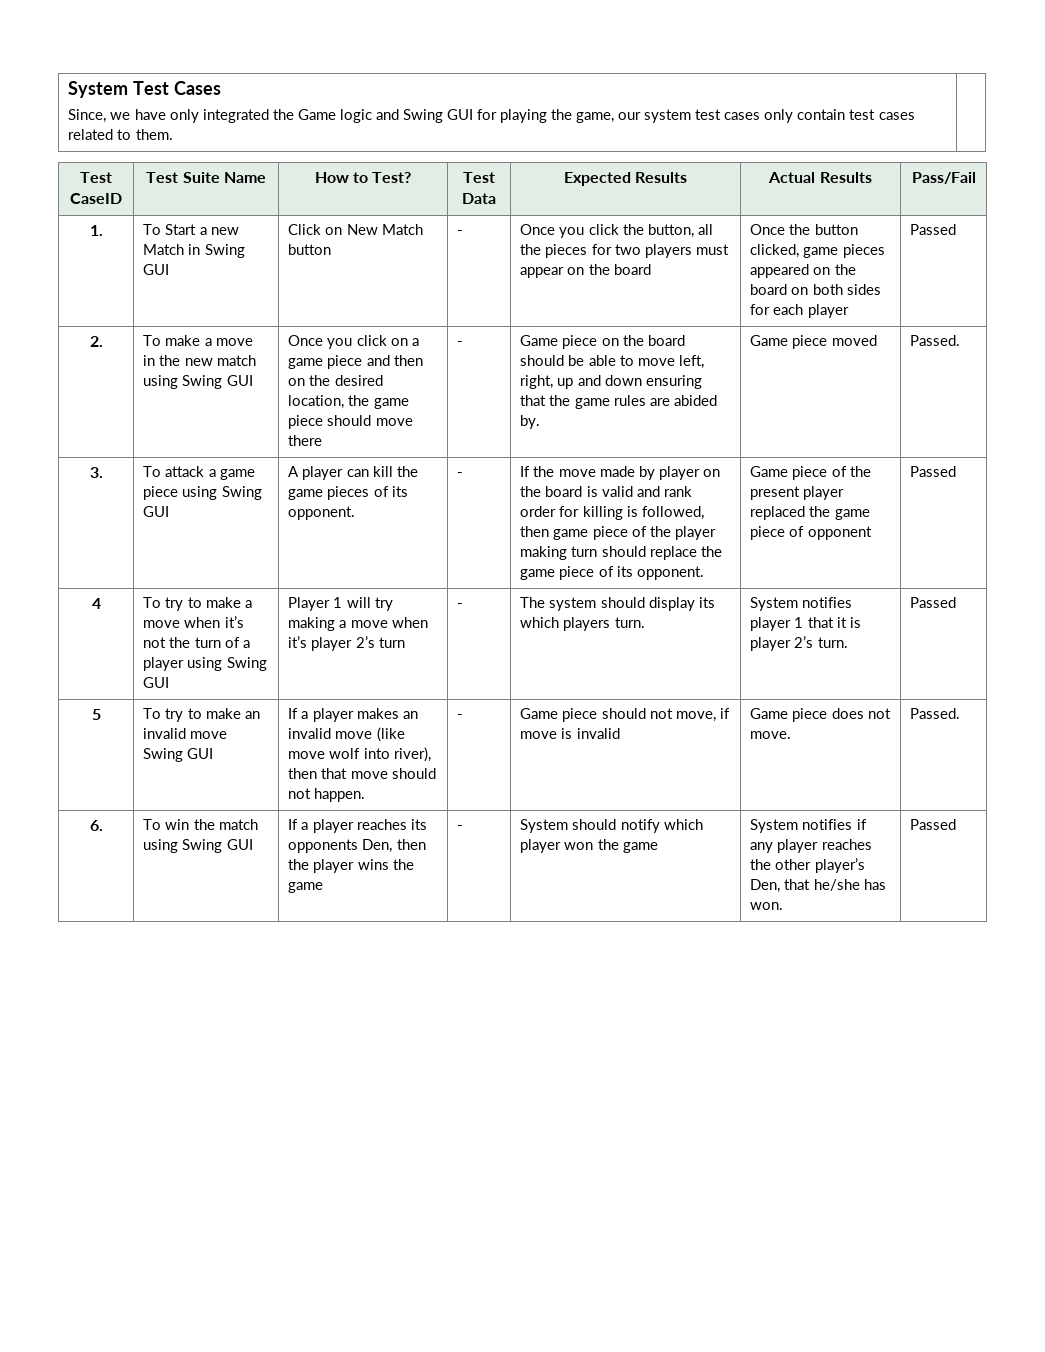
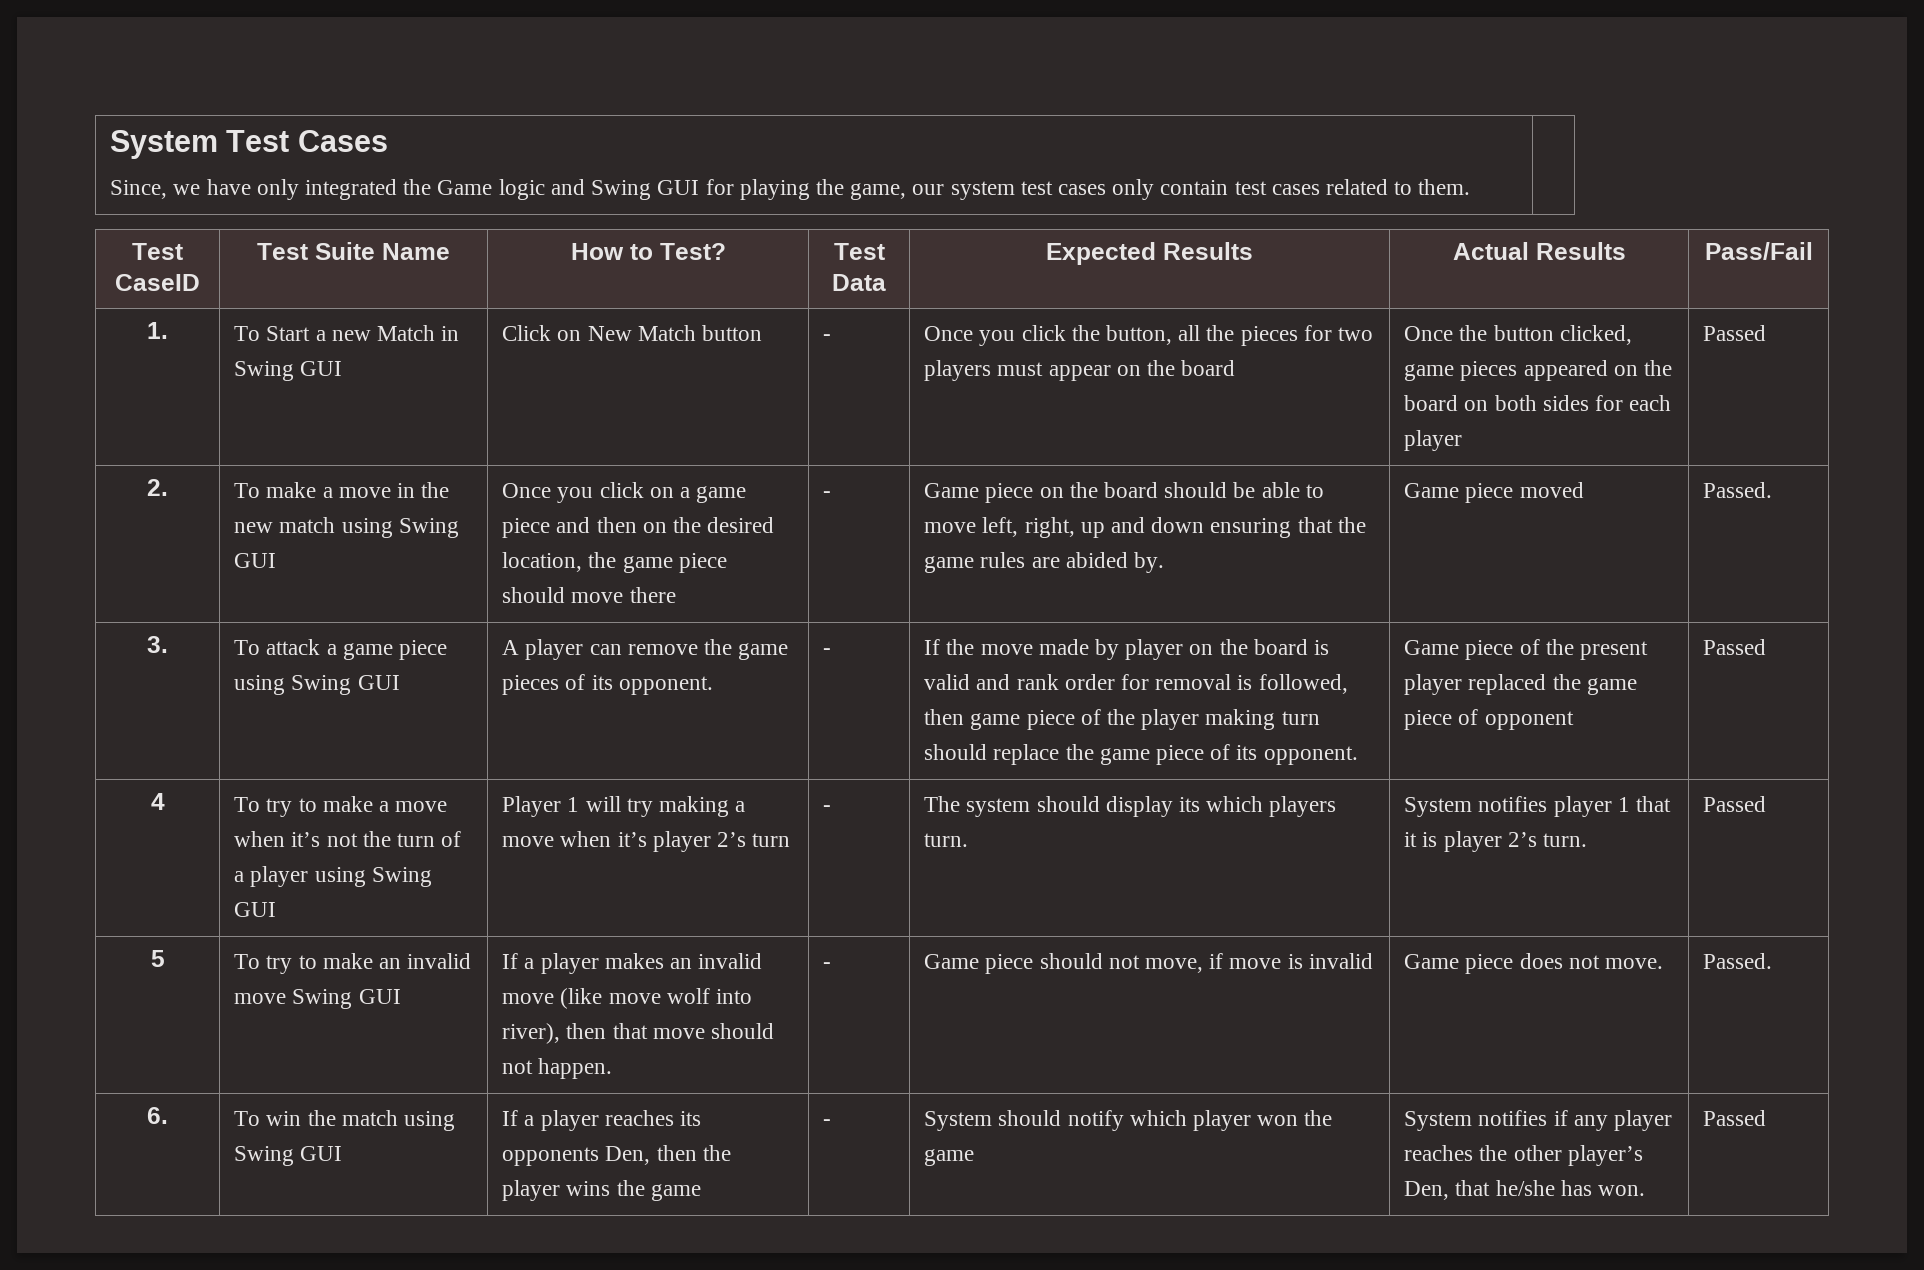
- A player can kill the game pieces of its opponent.
+ A player can remove the game pieces of its opponent.
- If the move made by player on the board is valid and rank order for killing is followed, then game piece of the player making turn should replace the game piece of its opponent.
+ If the move made by player on the board is valid and rank order for removal is followed, then game piece of the player making turn should replace the game piece of its opponent.

